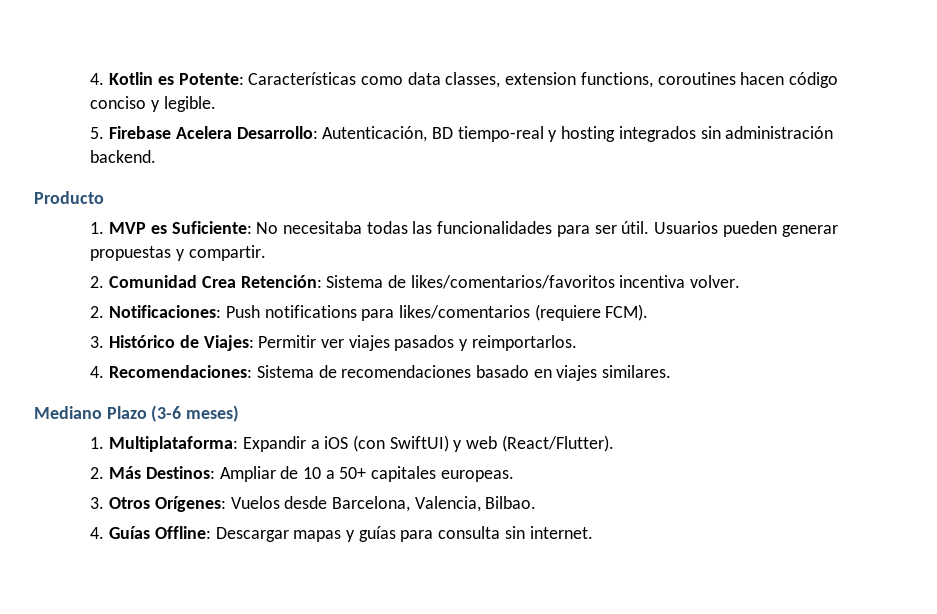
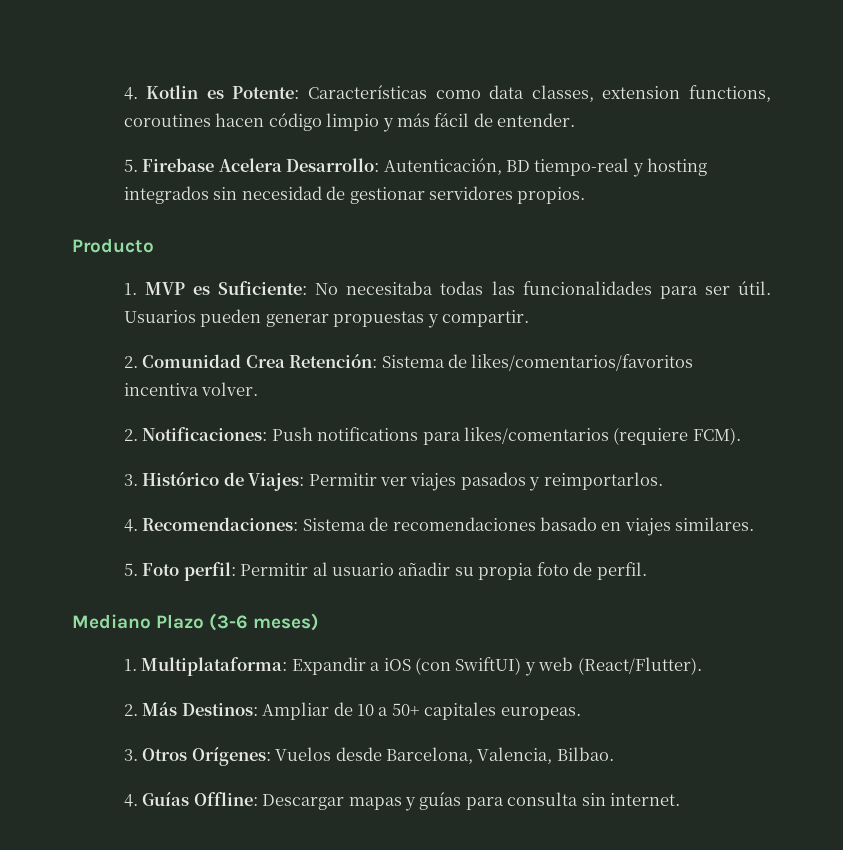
- 4. Kotlin es Potente: Características como data classes, extension functions, coroutines hacen código conciso y legible.
+ 4. Kotlin es Potente: Características como data classes, extension functions, coroutines hacen código limpio y más fácil de entender.
- 5. Firebase Acelera Desarrollo: Autenticación, BD tiempo-real y hosting integrados sin administración backend.
+ 5. Firebase Acelera Desarrollo: Autenticación, BD tiempo-real y hosting integrados sin necesidad de gestionar servidores propios.
+ 5. Foto perfil: Permitir al usuario añadir su propia foto de perfil.

